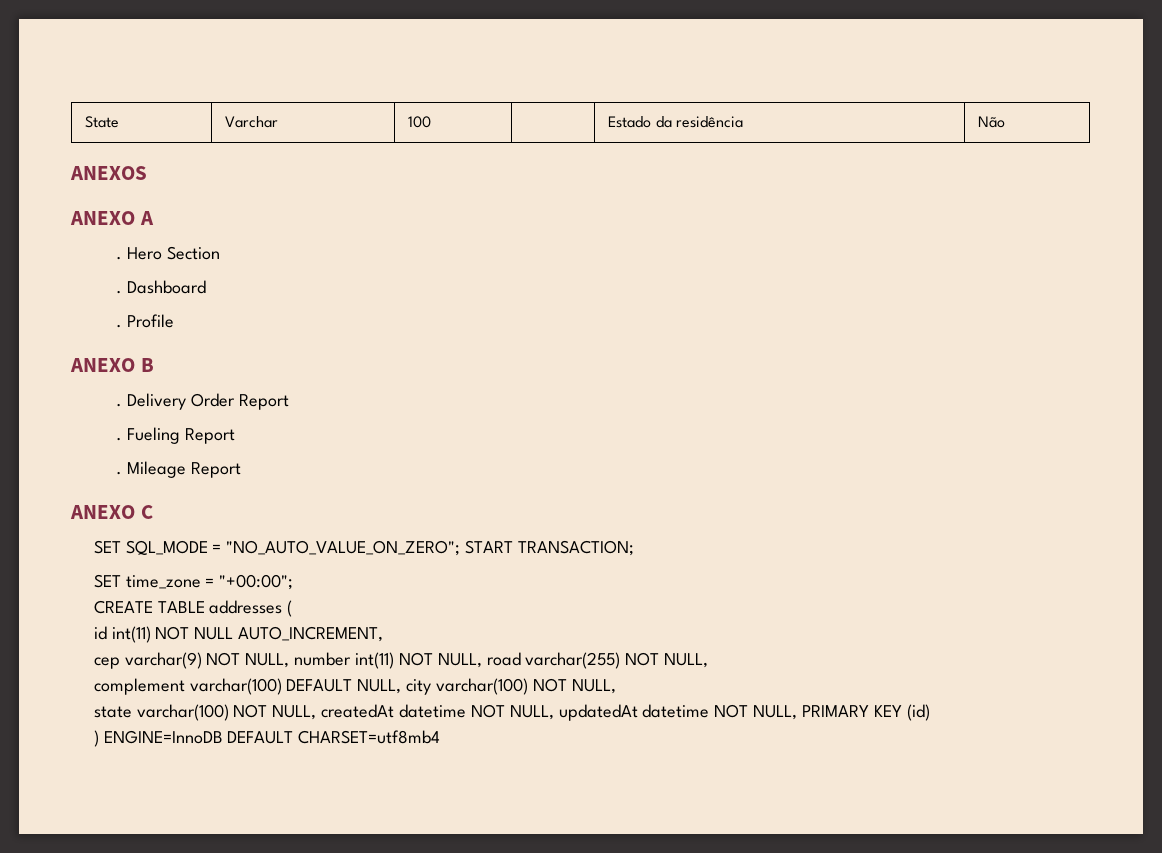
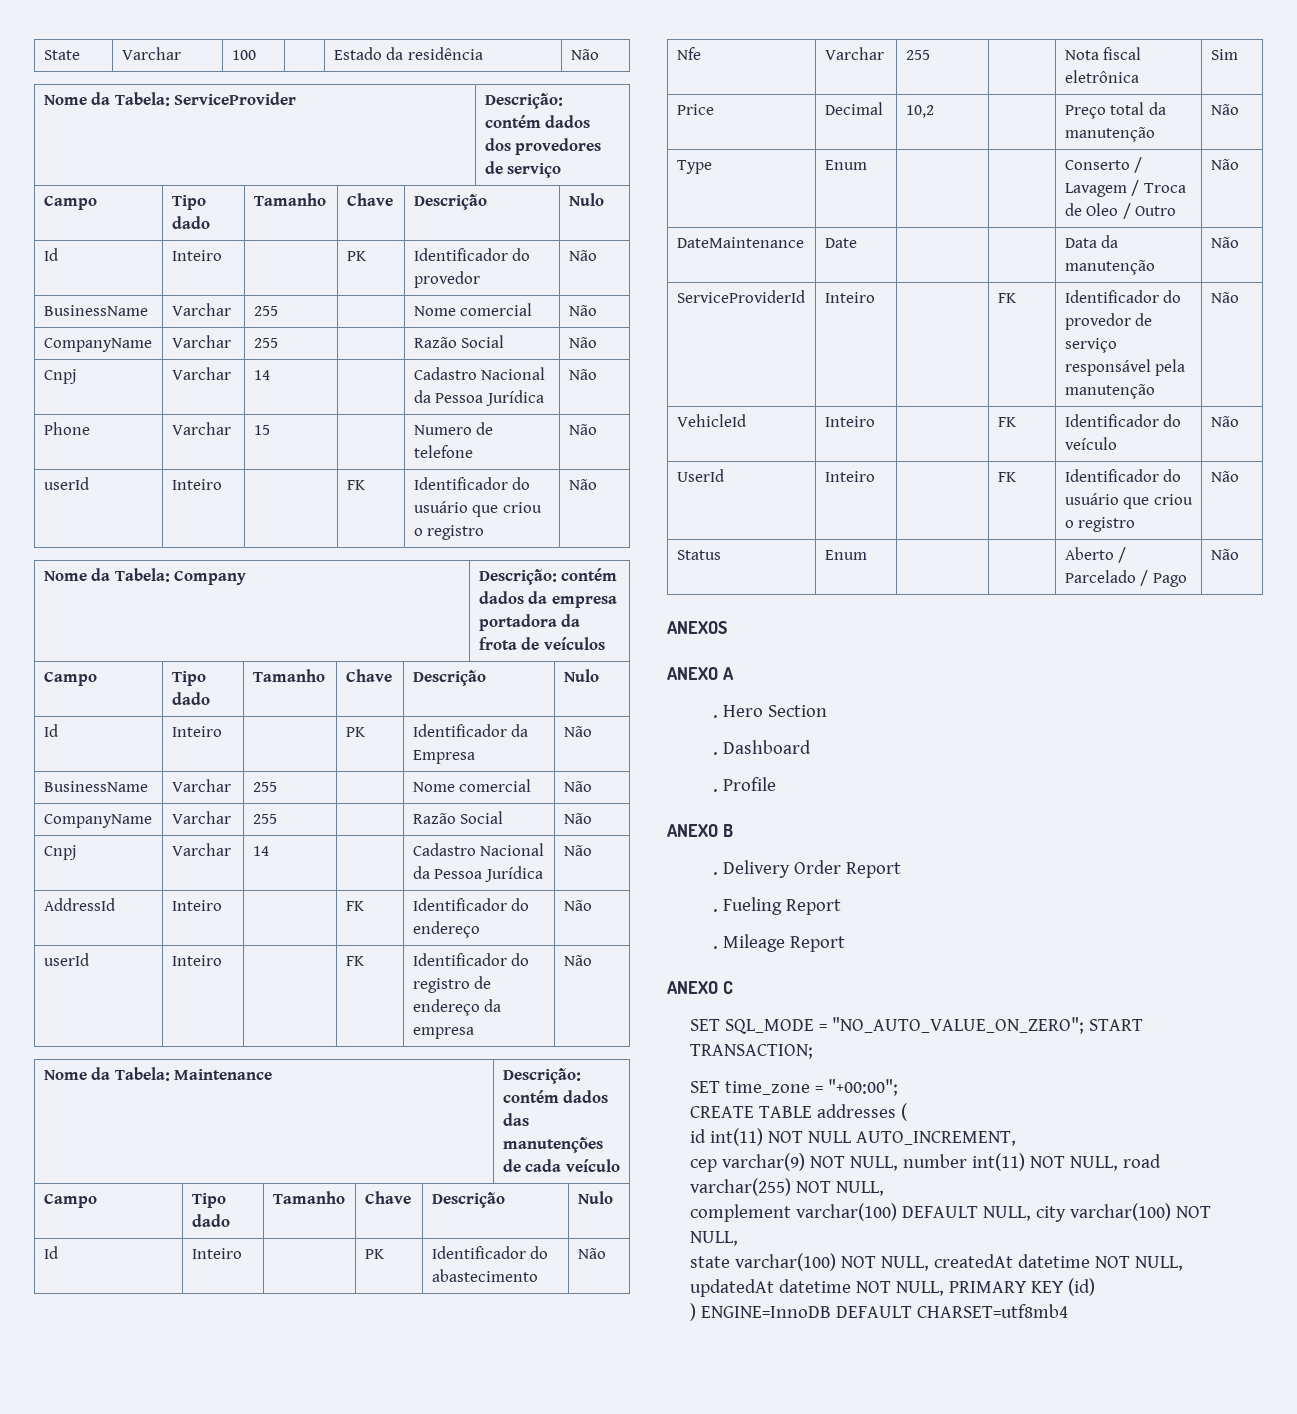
+ Nome da Tabela: ServiceProvider | Descrição: contém dados dos provedores de serviço
+ Campo | Tipo dado | Tamanho | Chave | Descrição | Nulo
+ Id | Inteiro | | PK | Identificador do provedor | Não
+ BusinessName | Varchar | 255 | | Nome comercial | Não
+ CompanyName | Varchar | 255 | | Razão Social | Não
+ Cnpj | Varchar | 14 | | Cadastro Nacional da Pessoa Jurídica | Não
+ Phone | Varchar | 15 | | Numero de telefone | Não
+ userId | Inteiro | | FK | Identificador do usuário que criou o registro | Não
+ Nome da Tabela: Company | Descrição: contém dados da empresa portadora da frota de veículos
+ Campo | Tipo dado | Tamanho | Chave | Descrição | Nulo
+ Id | Inteiro | | PK | Identificador da Empresa | Não
+ BusinessName | Varchar | 255 | | Nome comercial | Não
+ CompanyName | Varchar | 255 | | Razão Social | Não
+ Cnpj | Varchar | 14 | | Cadastro Nacional da Pessoa Jurídica | Não
+ AddressId | Inteiro | | FK | Identificador do endereço | Não
+ userId | Inteiro | | FK | Identificador do registro de endereço da empresa | Não
+ Nome da Tabela: Maintenance | Descrição: contém dados das manutenções de cada veículo
+ Campo | Tipo dado | Tamanho | Chave | Descrição | Nulo
+ Id | Inteiro | | PK | Identificador do abastecimento | Não
+ Nfe | Varchar | 255 | | Nota fiscal eletrônica | Sim
+ Price | Decimal | 10,2 | | Preço total da manutenção | Não
+ Type | Enum | | | Conserto / Lavagem / Troca de Oleo / Outro | Não
+ DateMaintenance | Date | | | Data da manutenção | Não
+ ServiceProviderId | Inteiro | | FK | Identificador do provedor de serviço responsável pela manutenção | Não
+ VehicleId | Inteiro | | FK | Identificador do veículo | Não
+ UserId | Inteiro | | FK | Identificador do usuário que criou o registro | Não
+ Status | Enum | | | Aberto / Parcelado / Pago | Não

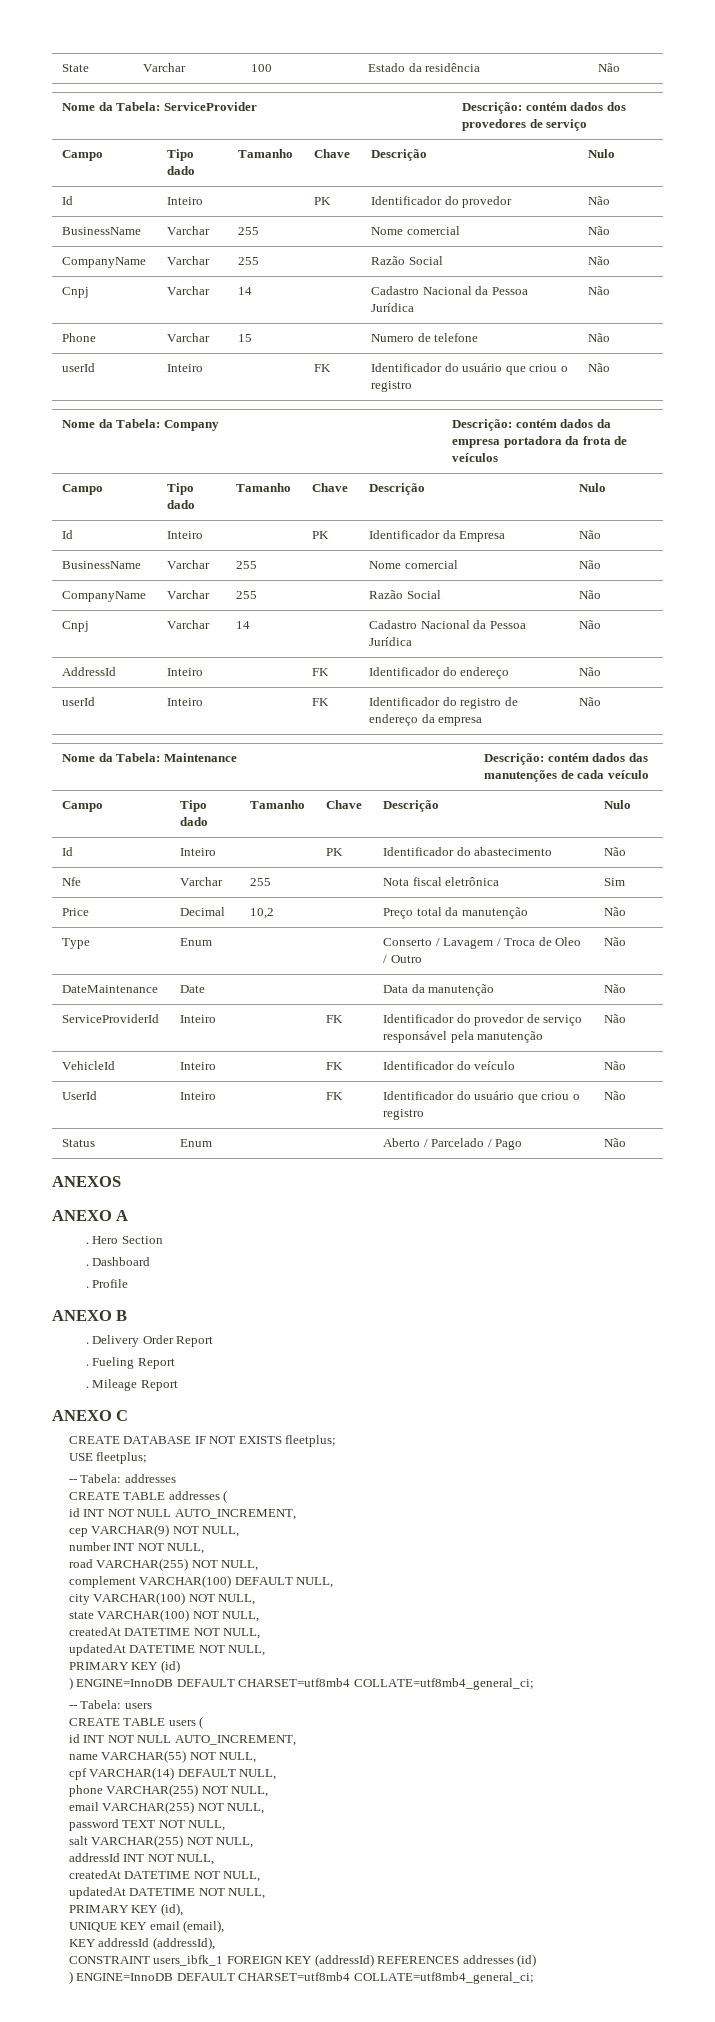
- SET SQL_MODE = "NO_AUTO_VALUE_ON_ZERO"; START TRANSACTION;
- SET time_zone = "+00:00";
+ CREATE DATABASE IF NOT EXISTS fleetplus;
+ USE fleetplus;
+ -- Tabela: addresses
  CREATE TABLE addresses (
- id int(11) NOT NULL AUTO_INCREMENT,
+ id INT NOT NULL AUTO_INCREMENT,
- cep varchar(9) NOT NULL, number int(11) NOT NULL, road varchar(255) NOT NULL,
+ cep VARCHAR(9) NOT NULL,
+ number INT NOT NULL,
+ road VARCHAR(255) NOT NULL,
- complement varchar(100) DEFAULT NULL, city varchar(100) NOT NULL,
+ complement VARCHAR(100) DEFAULT NULL,
+ city VARCHAR(100) NOT NULL,
- state varchar(100) NOT NULL, createdAt datetime NOT NULL, updatedAt datetime NOT NULL, PRIMARY KEY (id)
- ) ENGINE=InnoDB DEFAULT CHARSET=utf8mb4
+ state VARCHAR(100) NOT NULL,
+ createdAt DATETIME NOT NULL,
+ updatedAt DATETIME NOT NULL,
+ PRIMARY KEY (id)
+ ) ENGINE=InnoDB DEFAULT CHARSET=utf8mb4 COLLATE=utf8mb4_general_ci;
+ -- Tabela: users
+ CREATE TABLE users (
+ id INT NOT NULL AUTO_INCREMENT,
+ name VARCHAR(55) NOT NULL,
+ cpf VARCHAR(14) DEFAULT NULL,
+ phone VARCHAR(255) NOT NULL,
+ email VARCHAR(255) NOT NULL,
+ password TEXT NOT NULL,
+ salt VARCHAR(255) NOT NULL,
+ addressId INT NOT NULL,
+ createdAt DATETIME NOT NULL,
+ updatedAt DATETIME NOT NULL,
+ PRIMARY KEY (id),
+ UNIQUE KEY email (email),
+ KEY addressId (addressId),
+ CONSTRAINT users_ibfk_1 FOREIGN KEY (addressId) REFERENCES addresses (id)
+ ) ENGINE=InnoDB DEFAULT CHARSET=utf8mb4 COLLATE=utf8mb4_general_ci;

